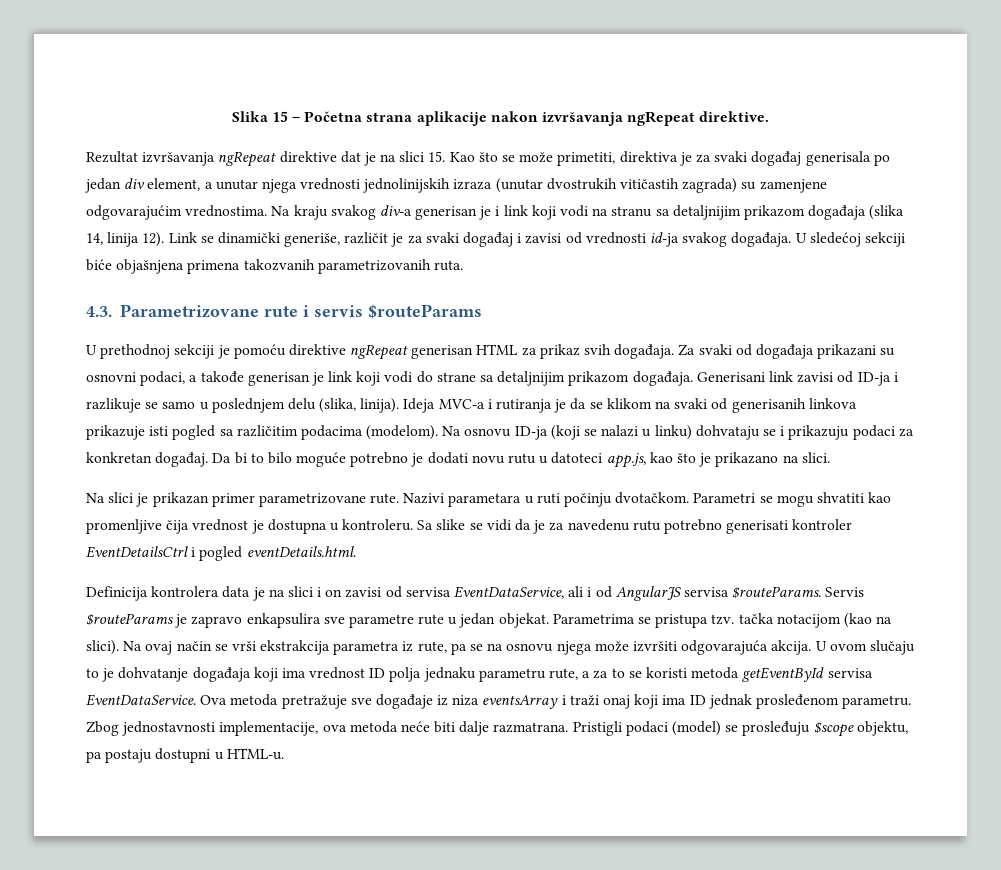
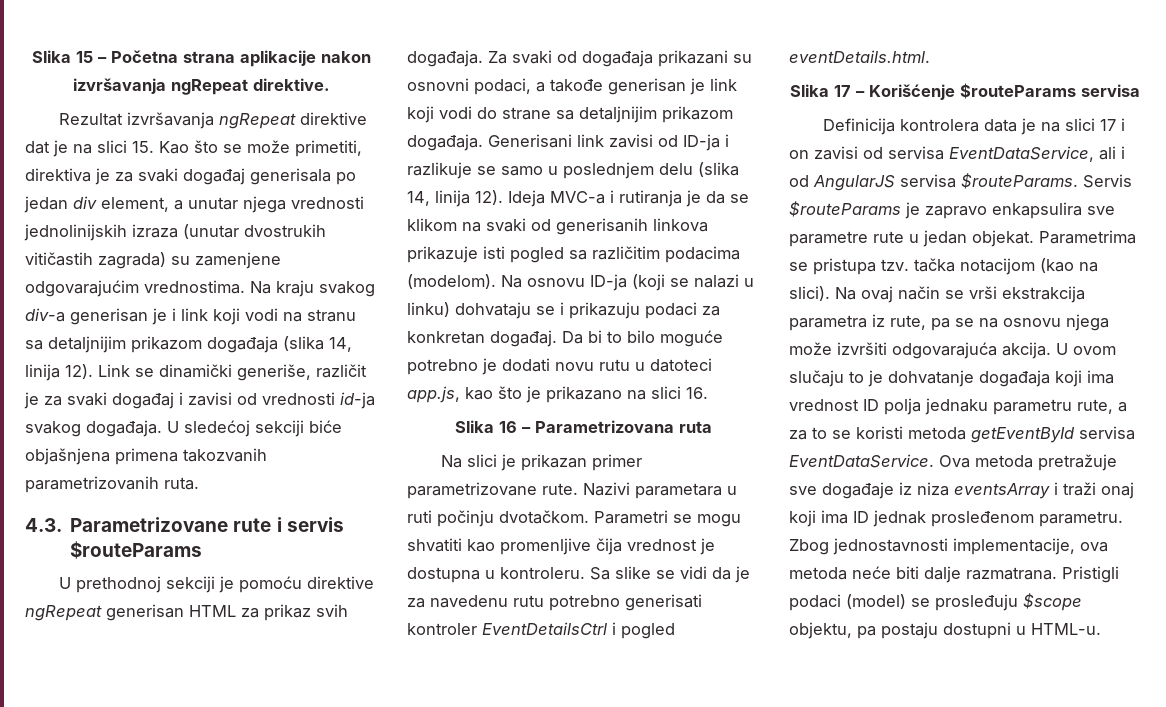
- Generisani link zavisi od ID-ja i razlikuje se samo u poslednjem delu (slika, linija).
+ Generisani link zavisi od ID-ja i razlikuje se samo u poslednjem delu (slika 14, linija 12).
- Da bi to bilo moguće potrebno je dodati novu rutu u datoteci app.js, kao što je prikazano na slici.
+ Da bi to bilo moguće potrebno je dodati novu rutu u datoteci app.js, kao što je prikazano na slici 16.
+ Slika 16 – Parametrizovana ruta
+ Slika 17 – Korišćenje $routeParams servisa
- Definicija kontrolera data je na slici i on zavisi od servisa EventDataService, ali i od AngularJS servisa $routeParams.
+ Definicija kontrolera data je na slici 17 i on zavisi od servisa EventDataService, ali i od AngularJS servisa $routeParams.

